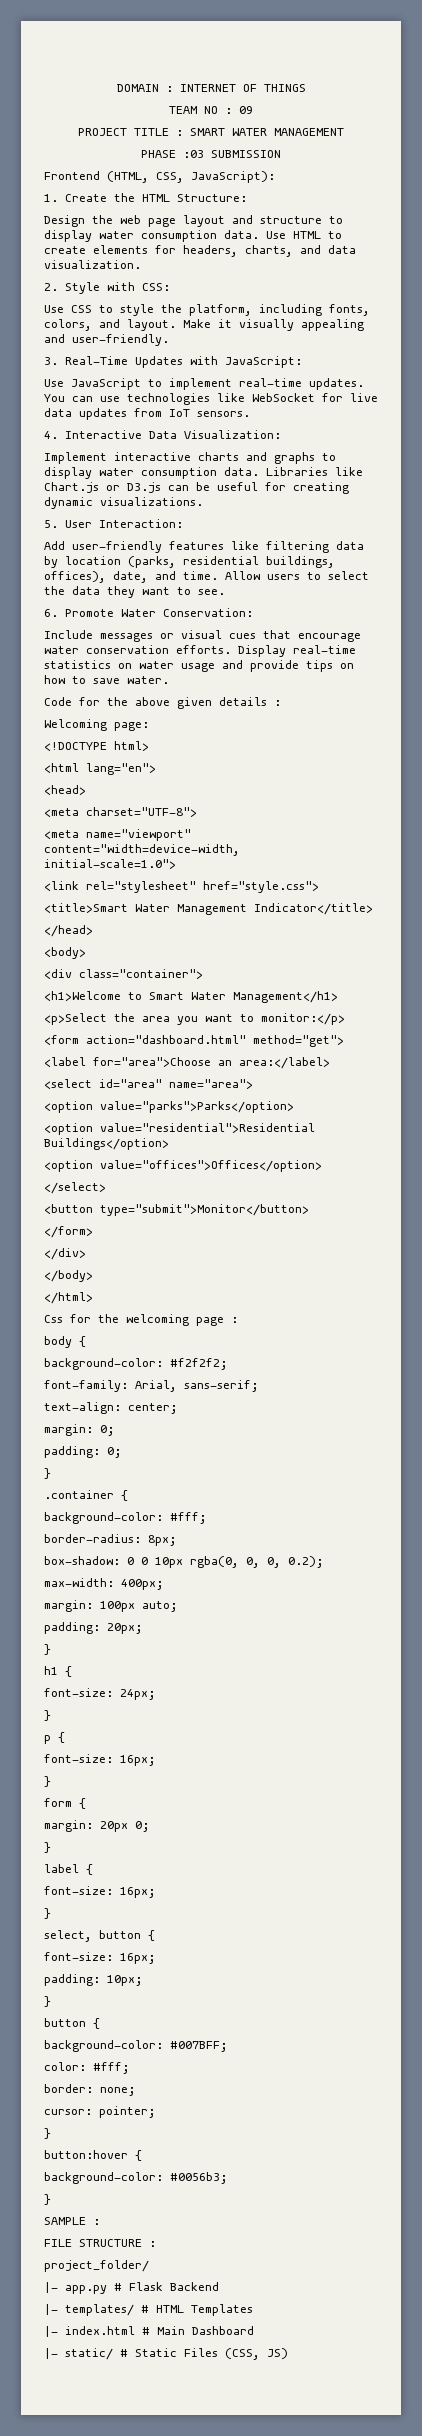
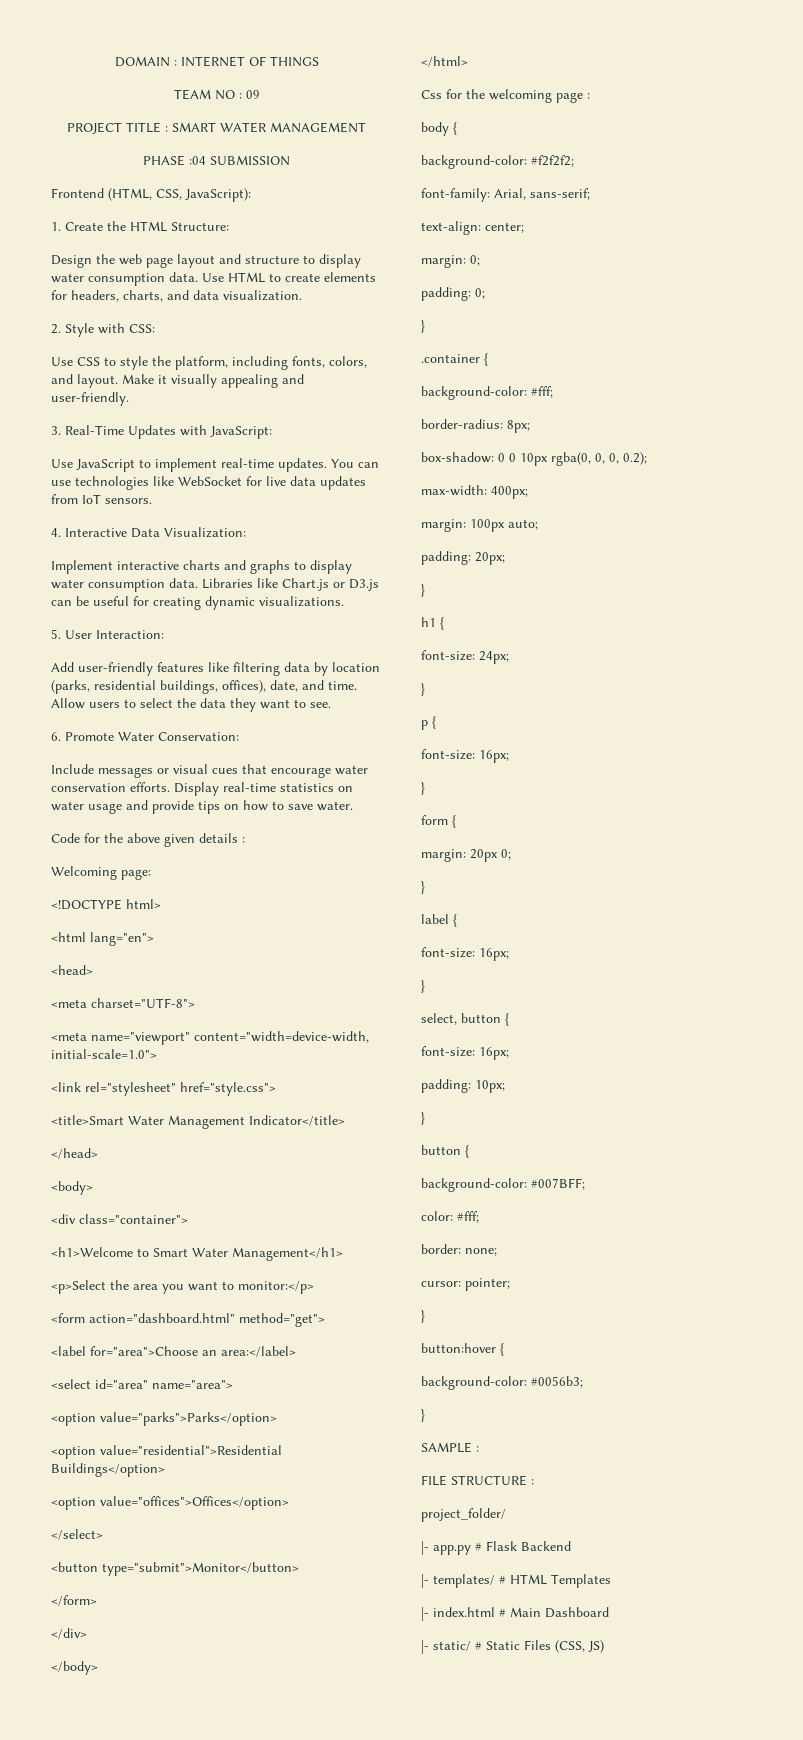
- PHASE :03 SUBMISSION
+ PHASE :04 SUBMISSION

